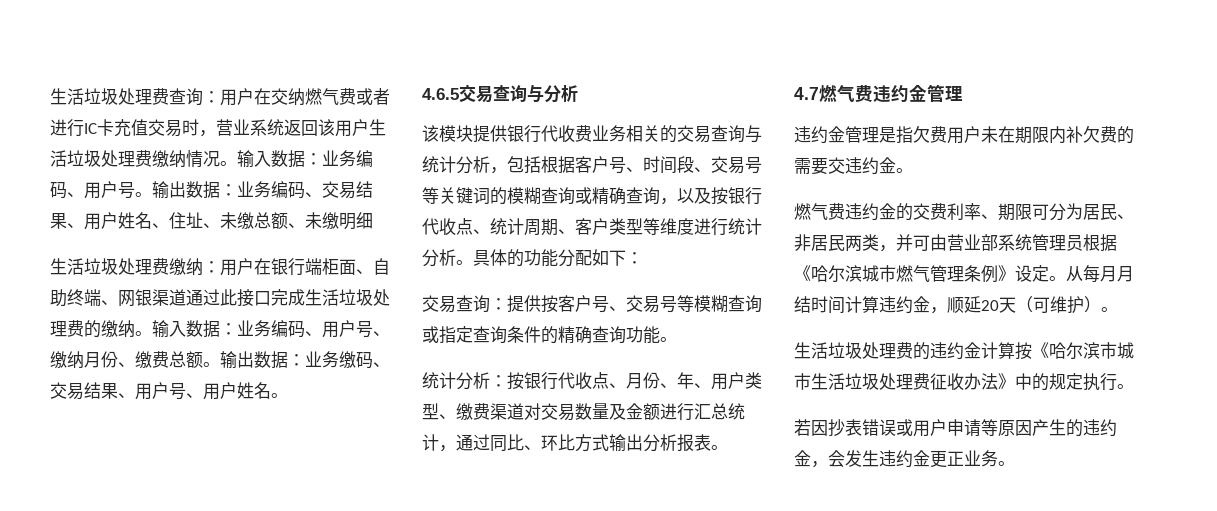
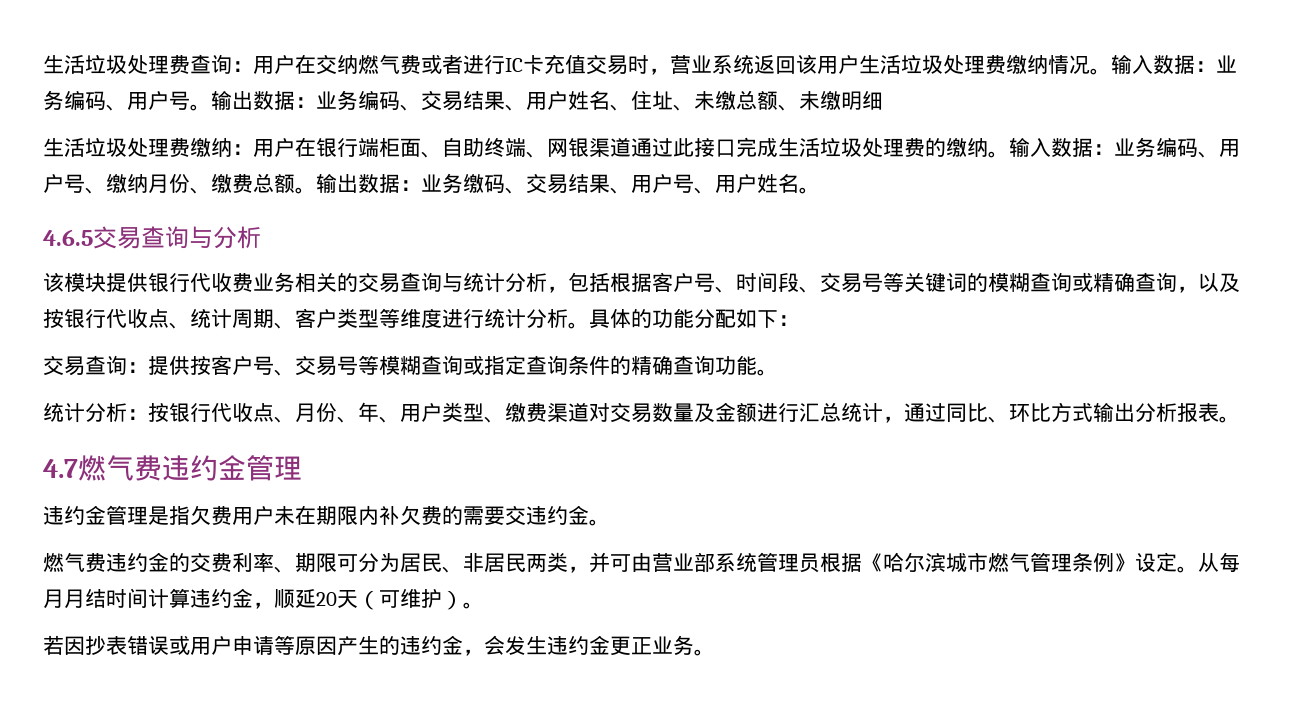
- 生活垃圾处理费的违约金计算按《哈尔滨市城市生活垃圾处理费征收办法》中的规定执行。

